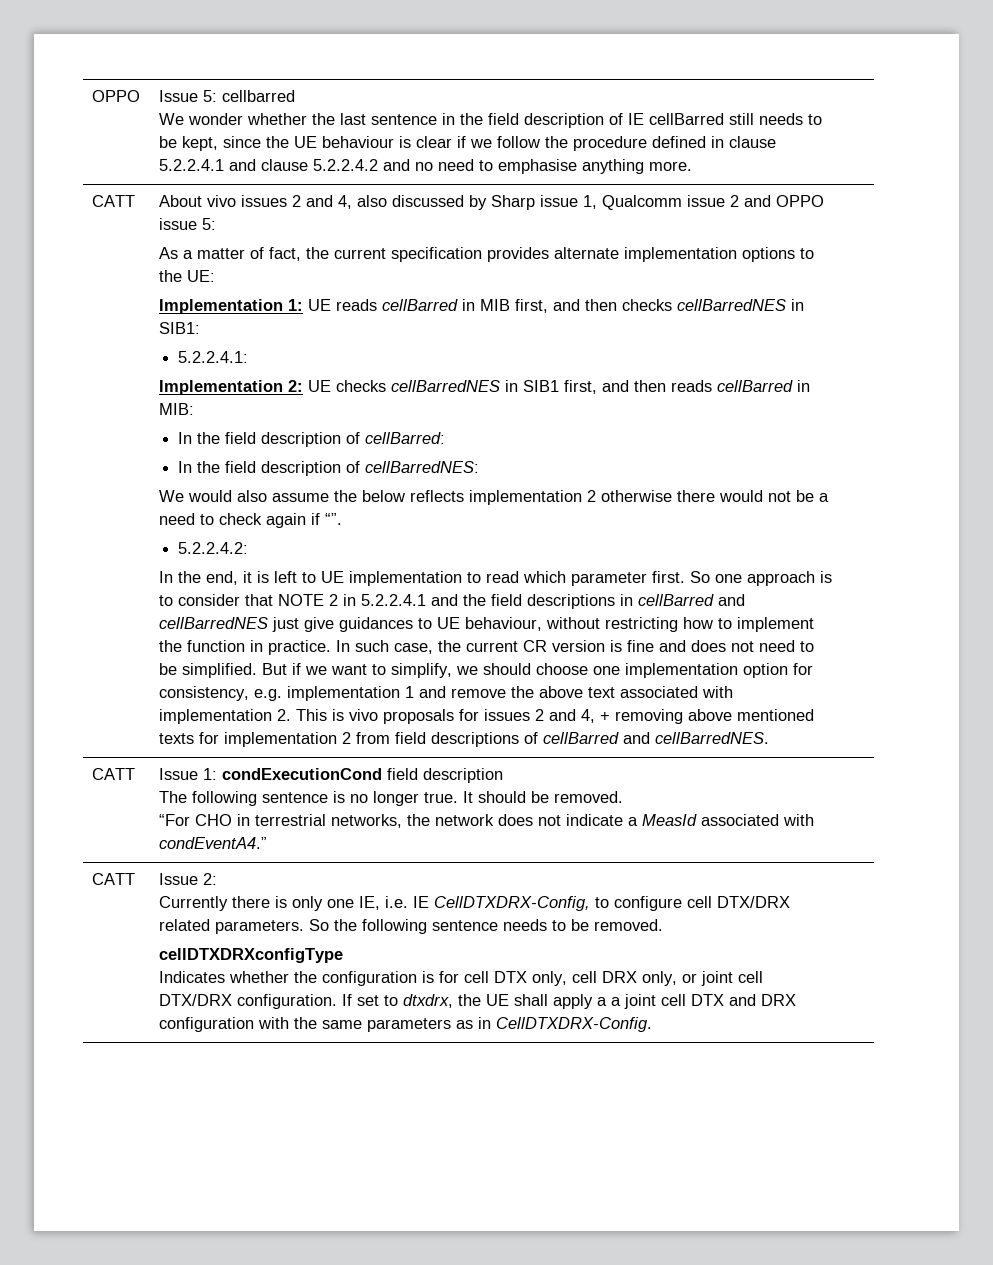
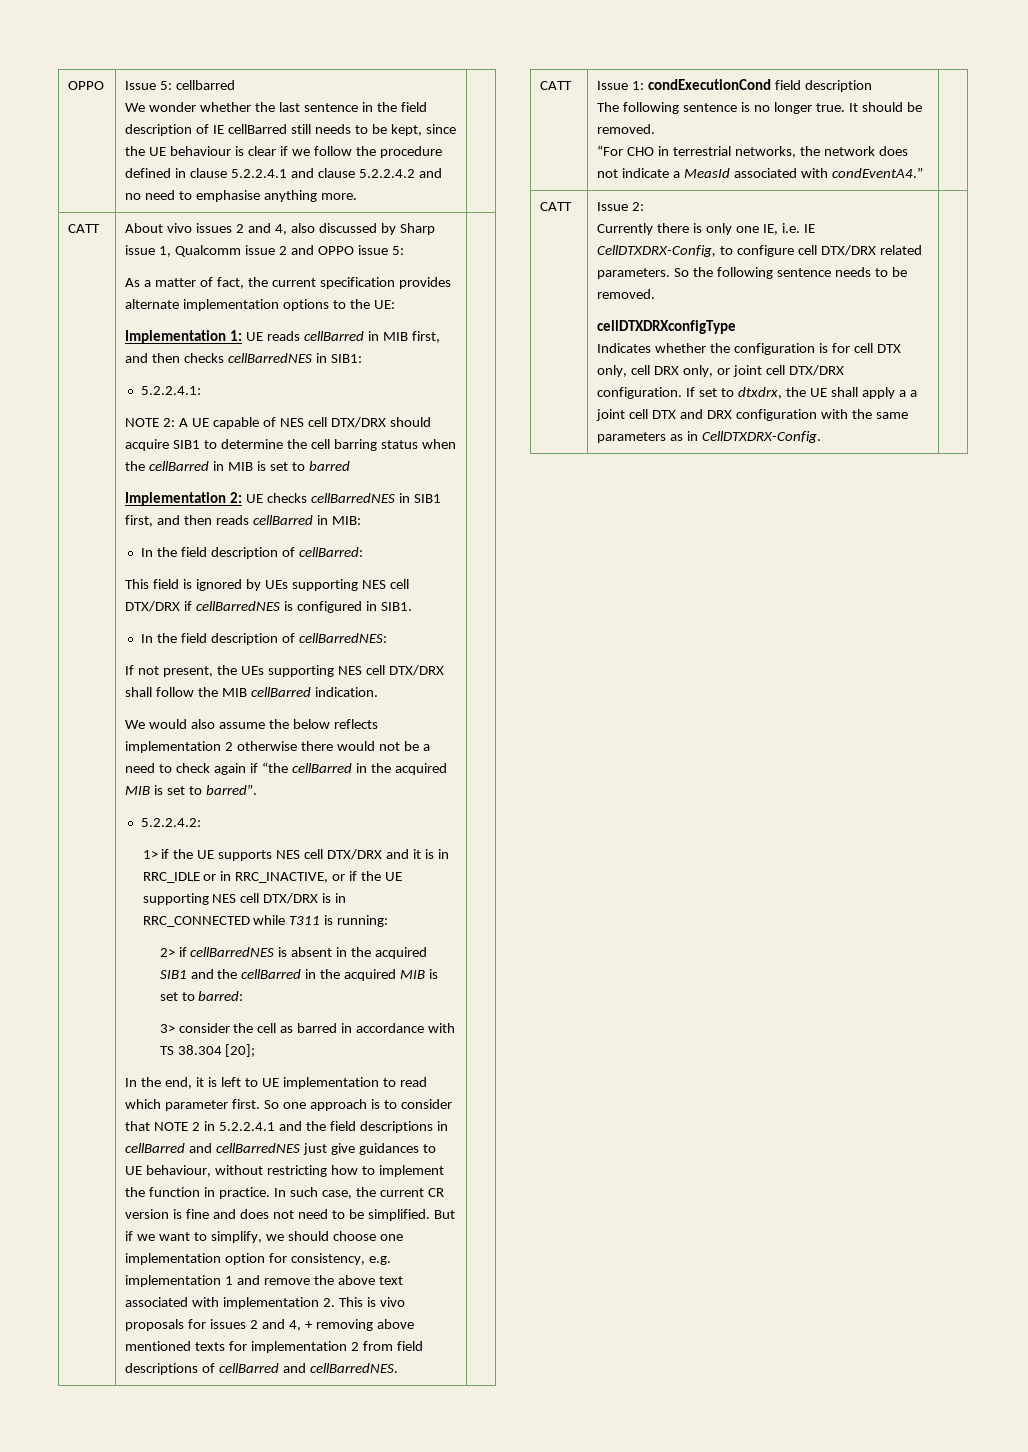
+ NOTE 2: A UE capable of NES cell DTX/DRX should acquire SIB1 to determine the cell barring status when the cellBarred in MIB is set to barred
+ This field is ignored by UEs supporting NES cell DTX/DRX if cellBarredNES is configured in SIB1.
+ If not present, the UEs supporting NES cell DTX/DRX shall follow the MIB cellBarred indication.
- We would also assume the below reflects implementation 2 otherwise there would not be a need to check again if “”.
+ We would also assume the below reflects implementation 2 otherwise there would not be a need to check again if “the cellBarred in the acquired MIB is set to barred”.
  5.2.2.4.2:
+ 1> if the UE supports NES cell DTX/DRX and it is in RRC_IDLE or in RRC_INACTIVE, or if the UE supporting NES cell DTX/DRX is in RRC_CONNECTED while T311 is running:
+ 2> if cellBarredNES is absent in the acquired SIB1 and the cellBarred in the acquired MIB is set to barred:
+ 3> consider the cell as barred in accordance with TS 38.304 [20];

